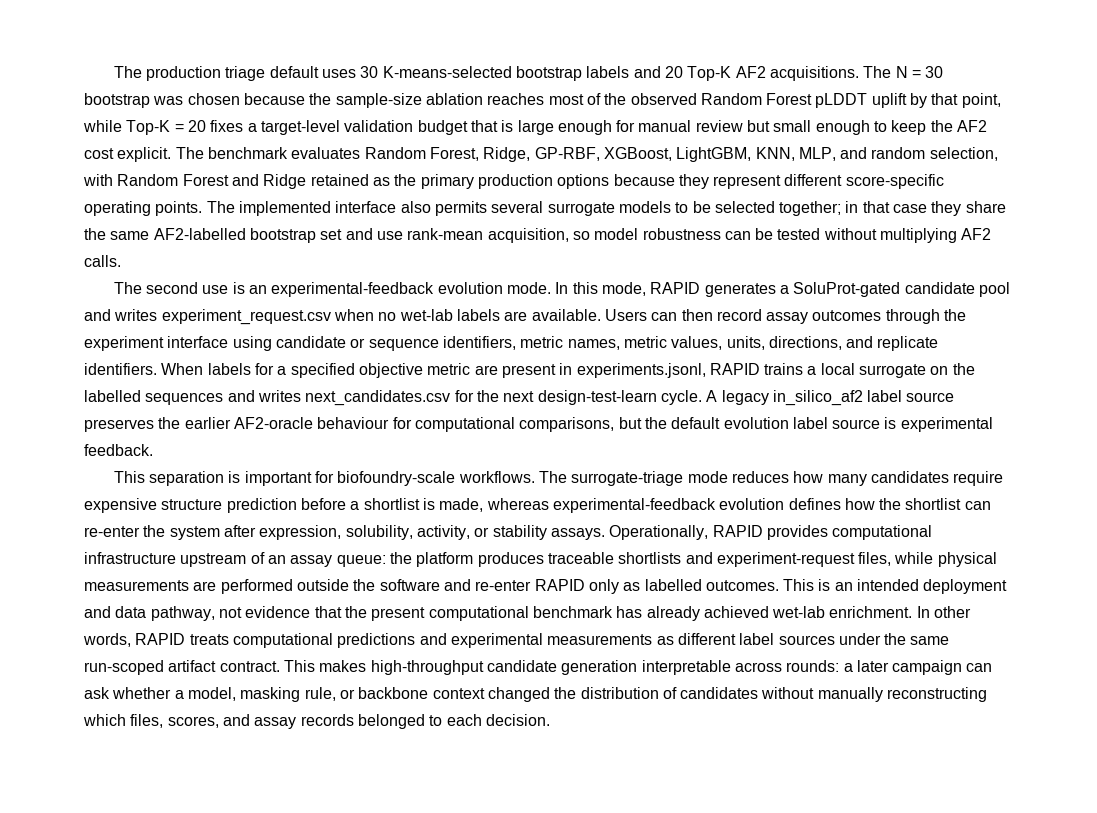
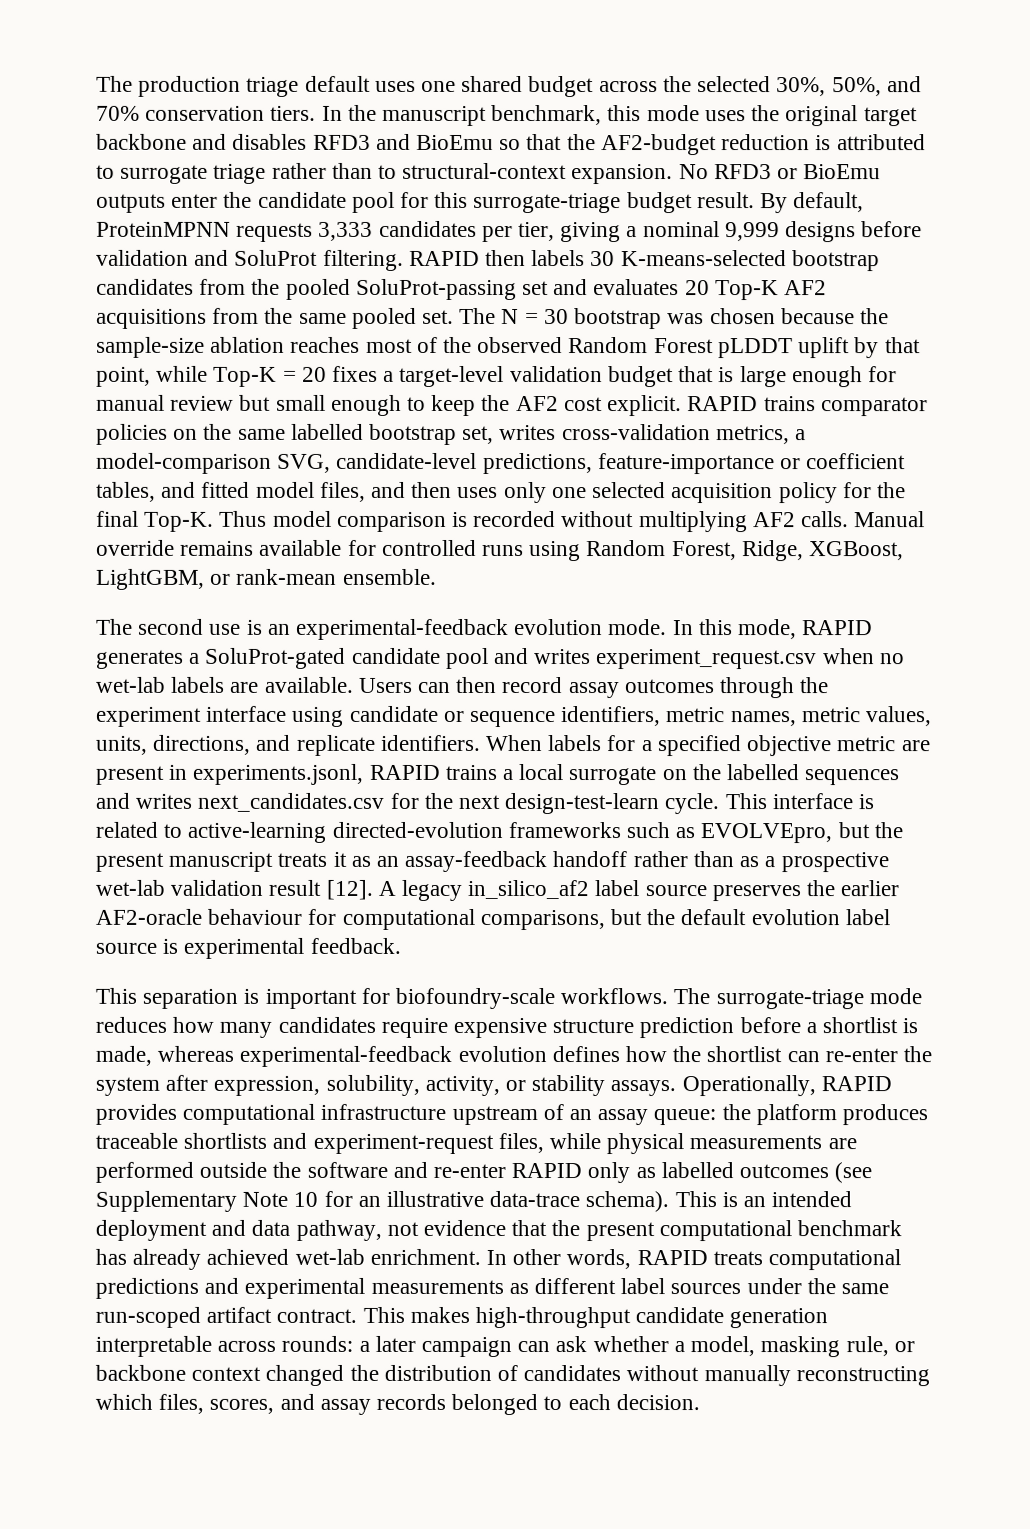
- The production triage default uses 30 K-means-selected bootstrap labels and 20 Top-K AF2 acquisitions.
+ The production triage default uses one shared budget across the selected 30%, 50%, and 70% conservation tiers. In the manuscript benchmark, this mode uses the original target backbone and disables RFD3 and BioEmu so that the AF2-budget reduction is attributed to surrogate triage rather than to structural-context expansion. No RFD3 or BioEmu outputs enter the candidate pool for this surrogate-triage budget result. By default, ProteinMPNN requests 3,333 candidates per tier, giving a nominal 9,999 designs before validation and SoluProt filtering. RAPID then labels 30 K-means-selected bootstrap candidates from the pooled SoluProt-passing set and evaluates 20 Top-K AF2 acquisitions from the same pooled set.
- The benchmark evaluates Random Forest, Ridge, GP-RBF, XGBoost, LightGBM, KNN, MLP, and random selection, with Random Forest and Ridge retained as the primary production options because they represent different score-specific operating points. The implemented interface also permits several surrogate models to be selected together; in that case they share the same AF2-labelled bootstrap set and use rank-mean acquisition, so model robustness can be tested without multiplying AF2 calls.
+ RAPID trains comparator policies on the same labelled bootstrap set, writes cross-validation metrics, a model-comparison SVG, candidate-level predictions, feature-importance or coefficient tables, and fitted model files, and then uses only one selected acquisition policy for the final Top-K. Thus model comparison is recorded without multiplying AF2 calls. Manual override remains available for controlled runs using Random Forest, Ridge, XGBoost, LightGBM, or rank-mean ensemble.
+ This interface is related to active-learning directed-evolution frameworks such as EVOLVEpro, but the present manuscript treats it as an assay-feedback handoff rather than as a prospective wet-lab validation result [12].
- Operationally, RAPID provides computational infrastructure upstream of an assay queue: the platform produces traceable shortlists and experiment-request files, while physical measurements are performed outside the software and re-enter RAPID only as labelled outcomes.
+ Operationally, RAPID provides computational infrastructure upstream of an assay queue: the platform produces traceable shortlists and experiment-request files, while physical measurements are performed outside the software and re-enter RAPID only as labelled outcomes (see Supplementary Note 10 for an illustrative data-trace schema).

